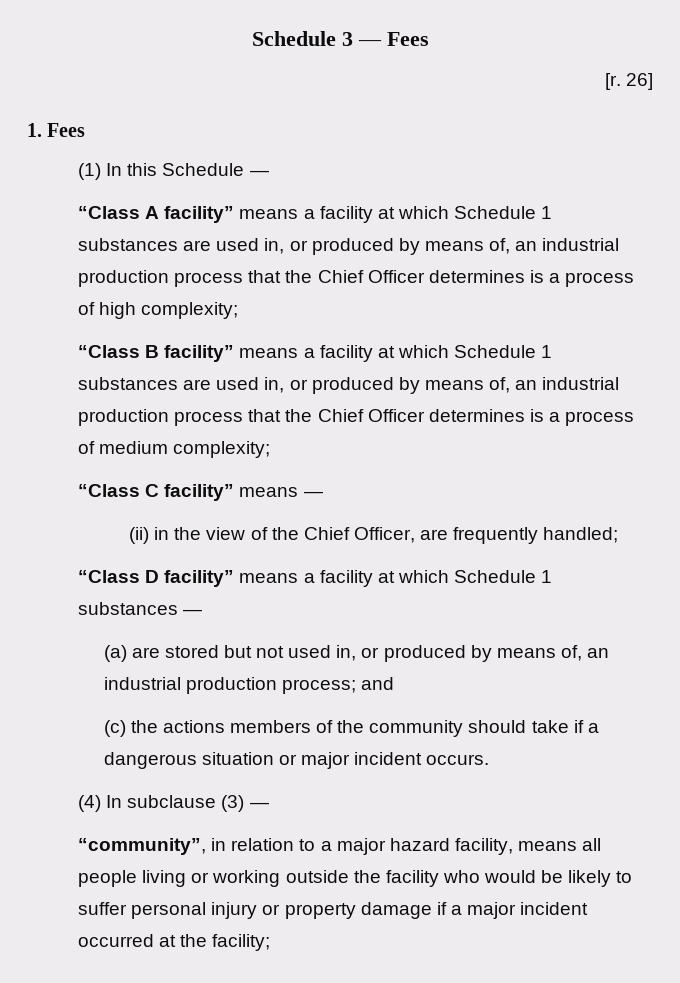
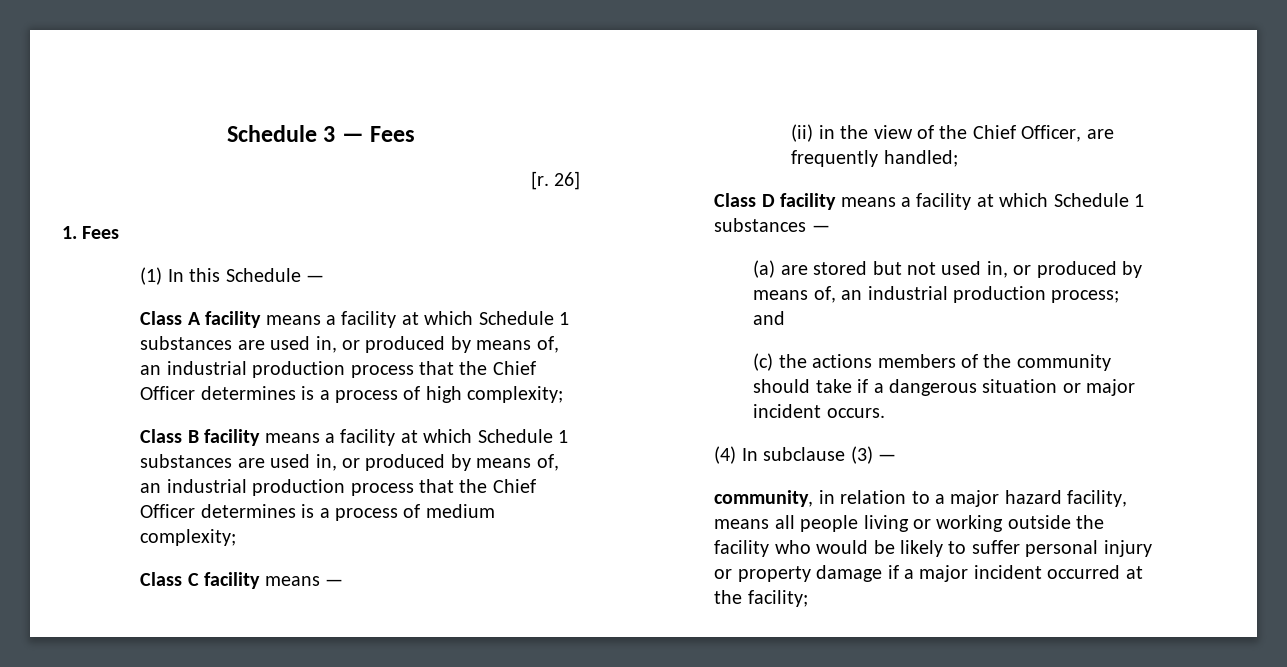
- “Class A facility” means a facility at which Schedule 1 substances are used in, or produced by means of, an industrial production process that the Chief Officer determines is a process of high complexity;
+ Class A facility means a facility at which Schedule 1 substances are used in, or produced by means of, an industrial production process that the Chief Officer determines is a process of high complexity;
- “Class B facility” means a facility at which Schedule 1 substances are used in, or produced by means of, an industrial production process that the Chief Officer determines is a process of medium complexity;
+ Class B facility means a facility at which Schedule 1 substances are used in, or produced by means of, an industrial production process that the Chief Officer determines is a process of medium complexity;
- “Class C facility” means —
+ Class C facility means —
- “Class D facility” means a facility at which Schedule 1 substances —
+ Class D facility means a facility at which Schedule 1 substances —
- “community”, in relation to a major hazard facility, means all people living or working outside the facility who would be likely to suffer personal injury or property damage if a major incident occurred at the facility;
+ community, in relation to a major hazard facility, means all people living or working outside the facility who would be likely to suffer personal injury or property damage if a major incident occurred at the facility;

